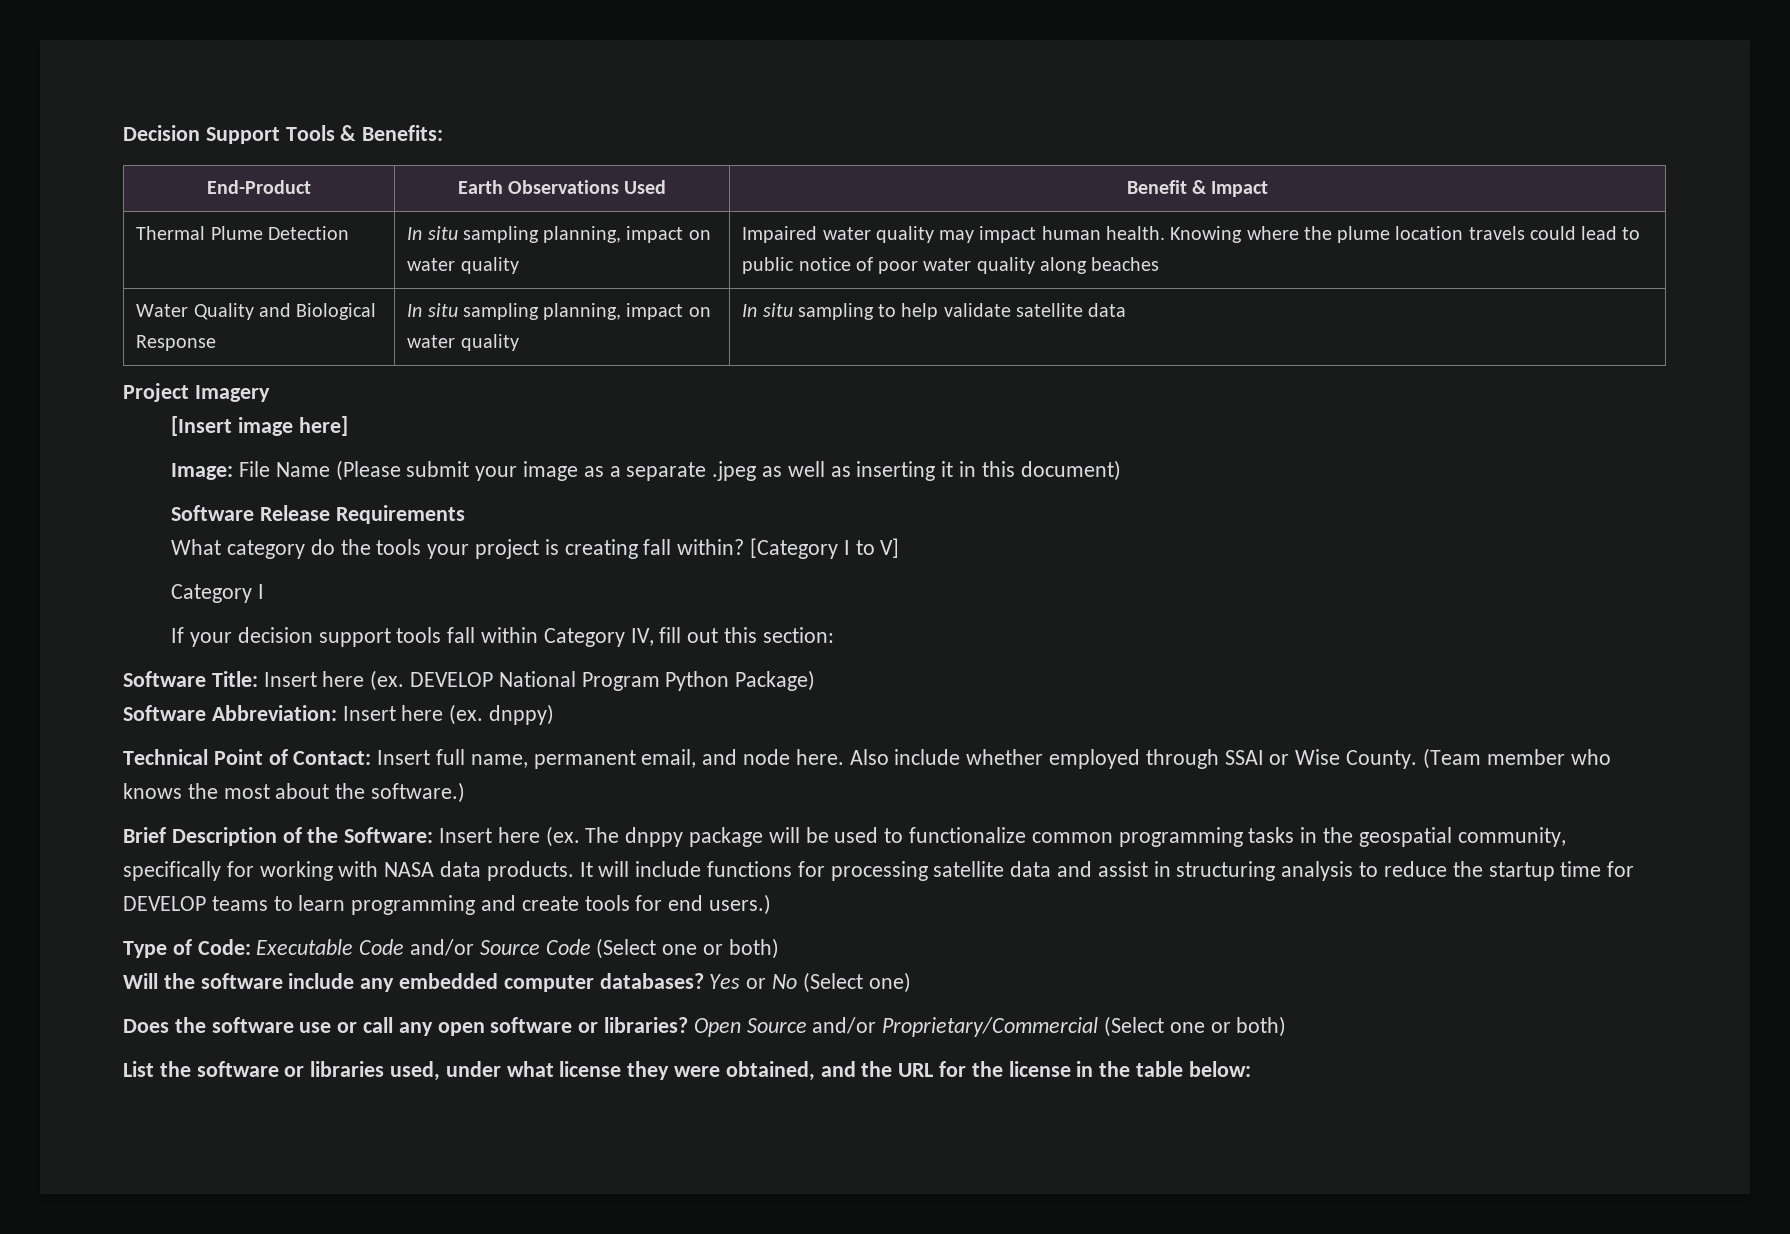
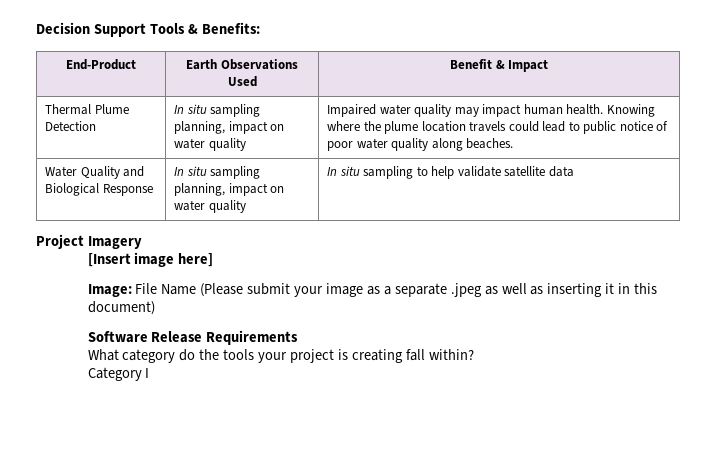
- Thermal Plume Detection | In situ sampling planning, impact on water quality | Impaired water quality may impact human health. Knowing where the plume location travels could lead to public notice of poor water quality along beaches
+ Thermal Plume Detection | In situ sampling planning, impact on water quality | Impaired water quality may impact human health. Knowing where the plume location travels could lead to public notice of poor water quality along beaches.
- What category do the tools your project is creating fall within? [Category I to V]
+ What category do the tools your project is creating fall within?
  Category I
- If your decision support tools fall within Category IV, fill out this section:
- Software Title: Insert here (ex. DEVELOP National Program Python Package)
- Software Abbreviation: Insert here (ex. dnppy)
- Technical Point of Contact: Insert full name, permanent email, and node here. Also include whether employed through SSAI or Wise County. (Team member who knows the most about the software.)
- Brief Description of the Software: Insert here (ex. The dnppy package will be used to functionalize common programming tasks in the geospatial community, specifically for working with NASA data products. It will include functions for processing satellite data and assist in structuring analysis to reduce the startup time for DEVELOP teams to learn programming and create tools for end users.)
- Type of Code: Executable Code and/or Source Code (Select one or both)
- Will the software include any embedded computer databases? Yes or No (Select one)
- Does the software use or call any open software or libraries? Open Source and/or Proprietary/Commercial (Select one or both)
- List the software or libraries used, under what license they were obtained, and the URL for the license in the table below:

